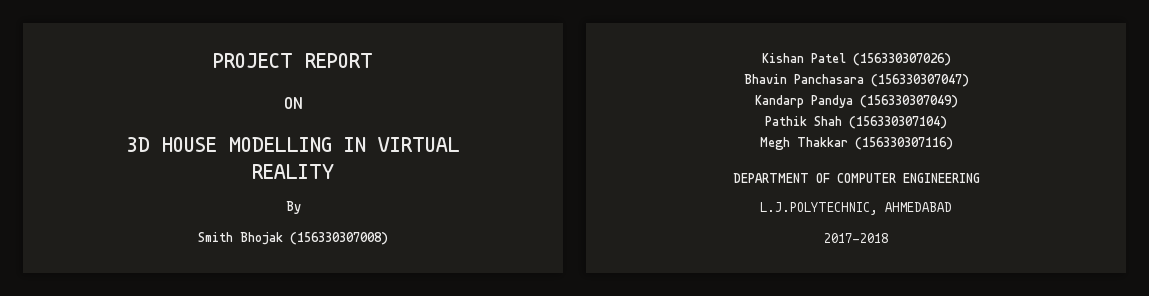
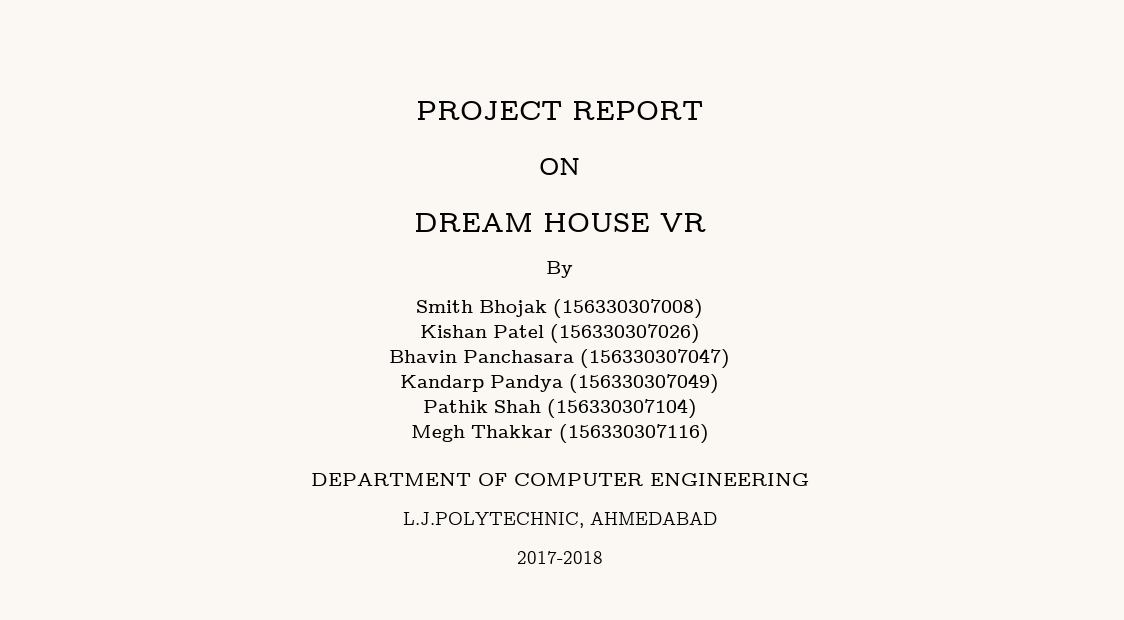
- 3D HOUSE MODELLING IN VIRTUAL REALITY
+ DREAM HOUSE VR

